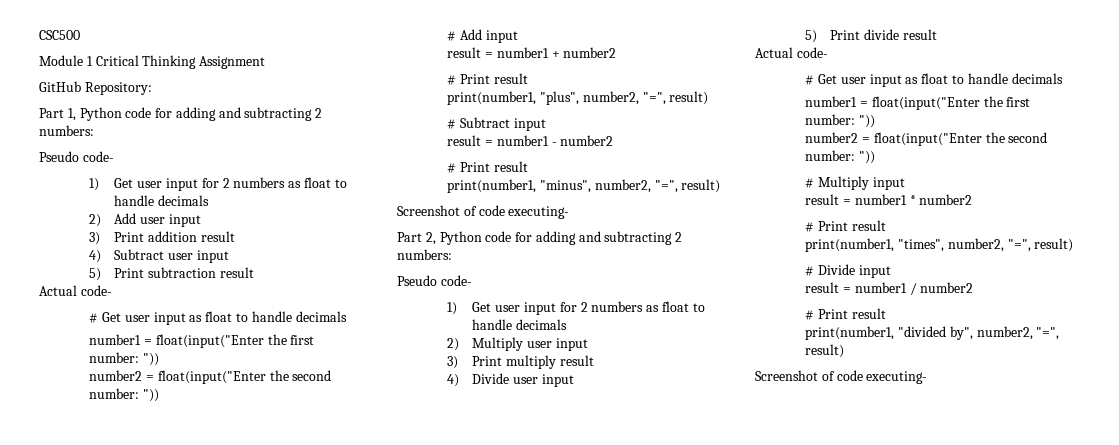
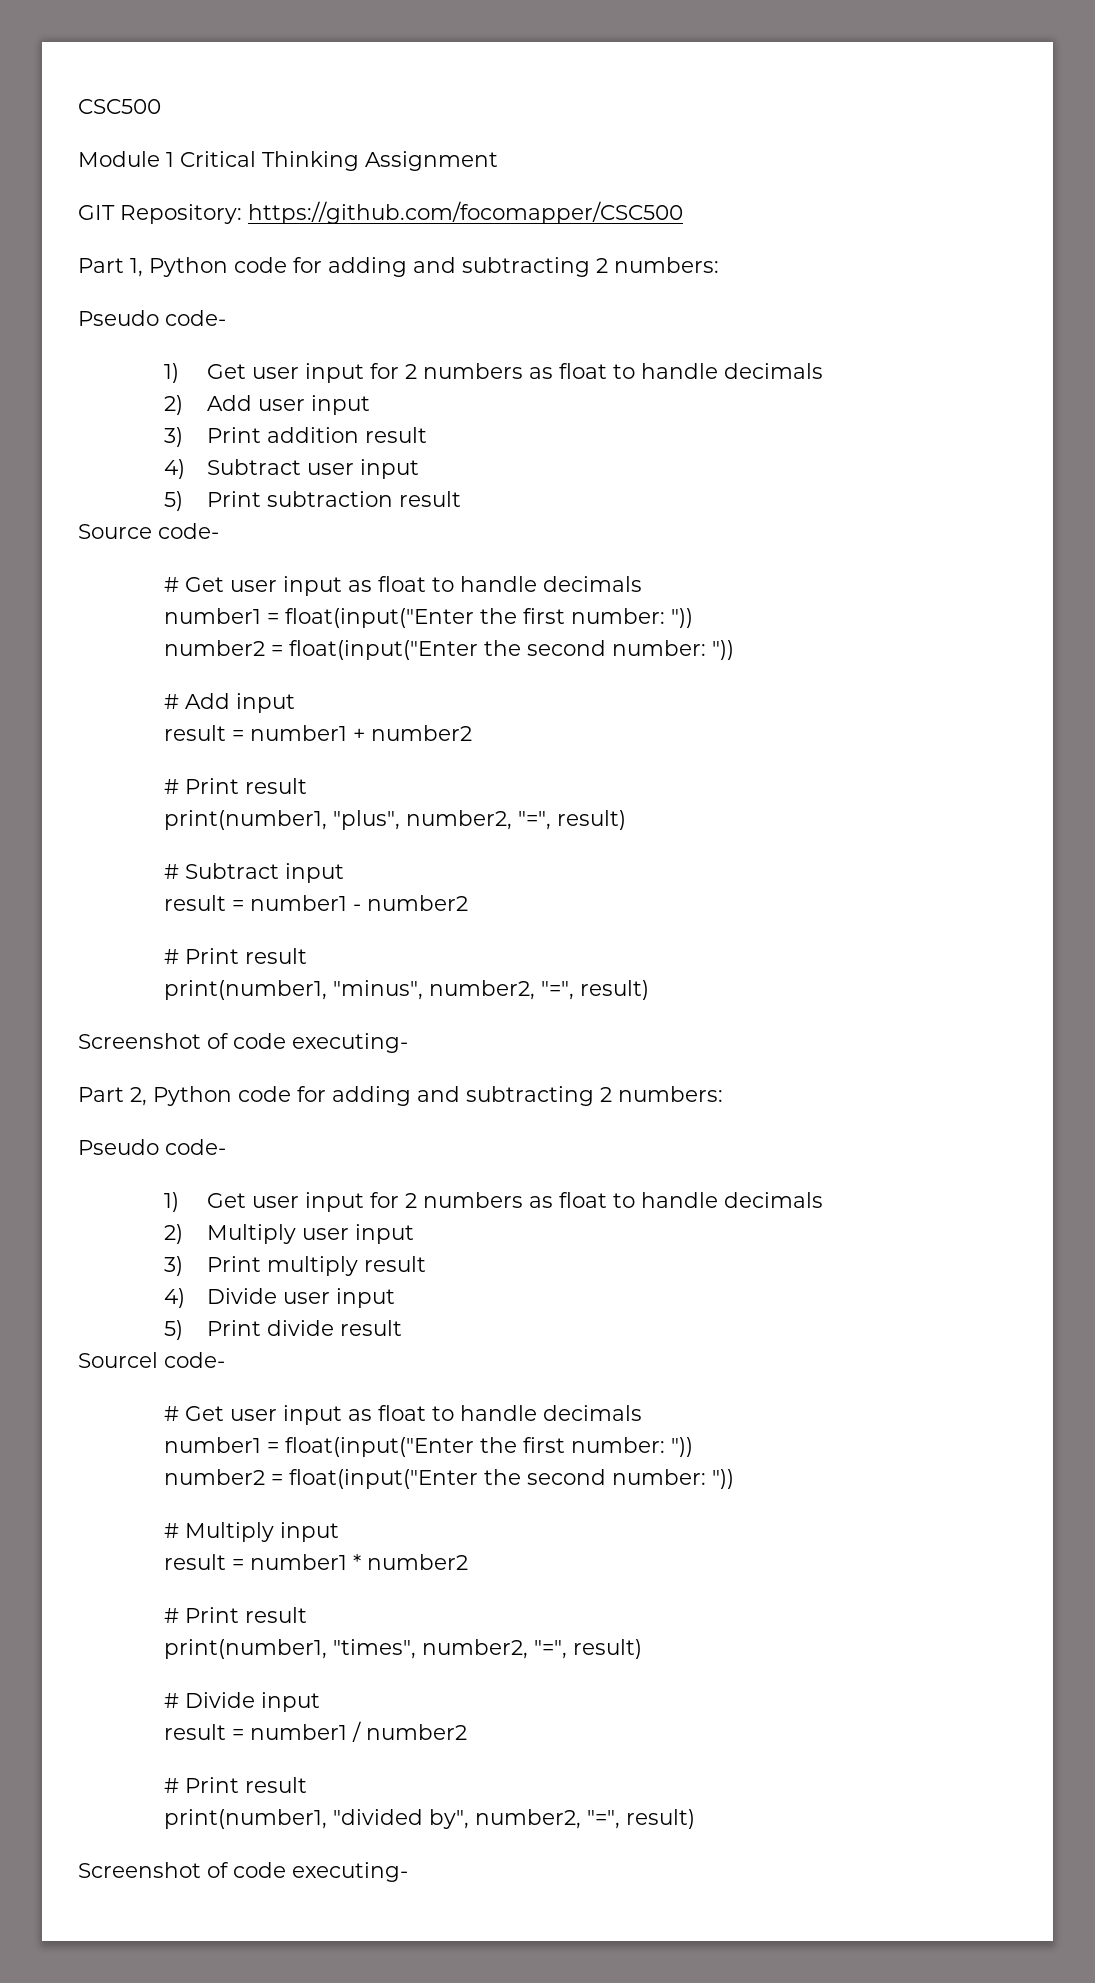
- GitHub Repository:
+ GIT Repository: https://github.com/focomapper/CSC500
  5) Print subtraction result
- Actual code-
+ Source code-
  5) Print divide result
- Actual code-
+ Sourcel code-

